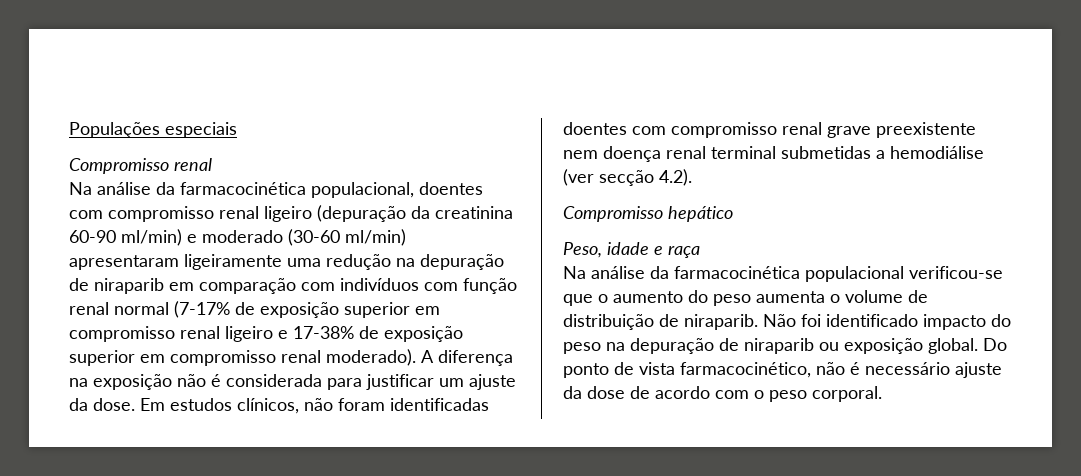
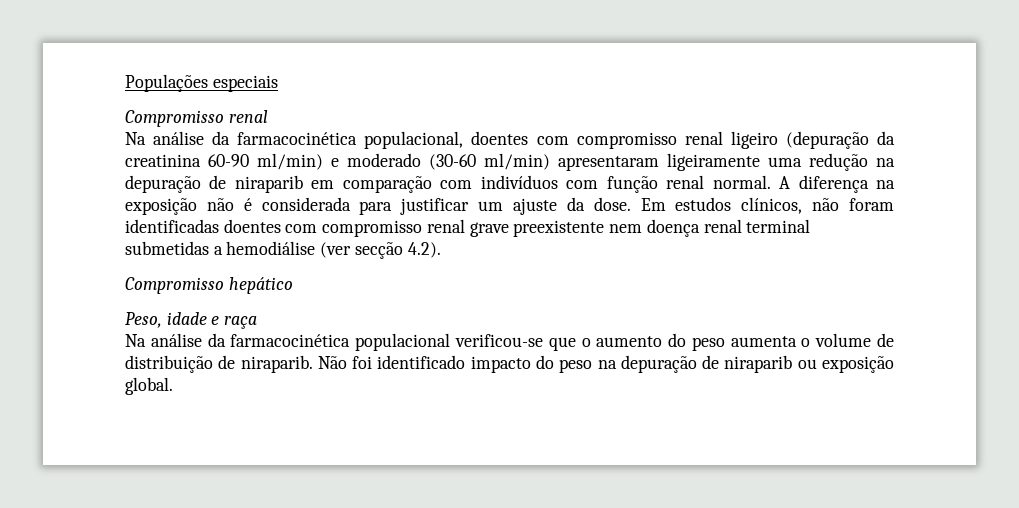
- Na análise da farmacocinética populacional, doentes com compromisso renal ligeiro (depuração da creatinina 60-90 ml/min) e moderado (30-60 ml/min) apresentaram ligeiramente uma redução na depuração de niraparib em comparação com indivíduos com função renal normal (7-17% de exposição superior em compromisso renal ligeiro e 17-38% de exposição superior em compromisso renal moderado).
+ Na análise da farmacocinética populacional, doentes com compromisso renal ligeiro (depuração da creatinina 60-90 ml/min) e moderado (30-60 ml/min) apresentaram ligeiramente uma redução na depuração de niraparib em comparação com indivíduos com função renal normal.
- Do ponto de vista farmacocinético, não é necessário ajuste da dose de acordo com o peso corporal.

